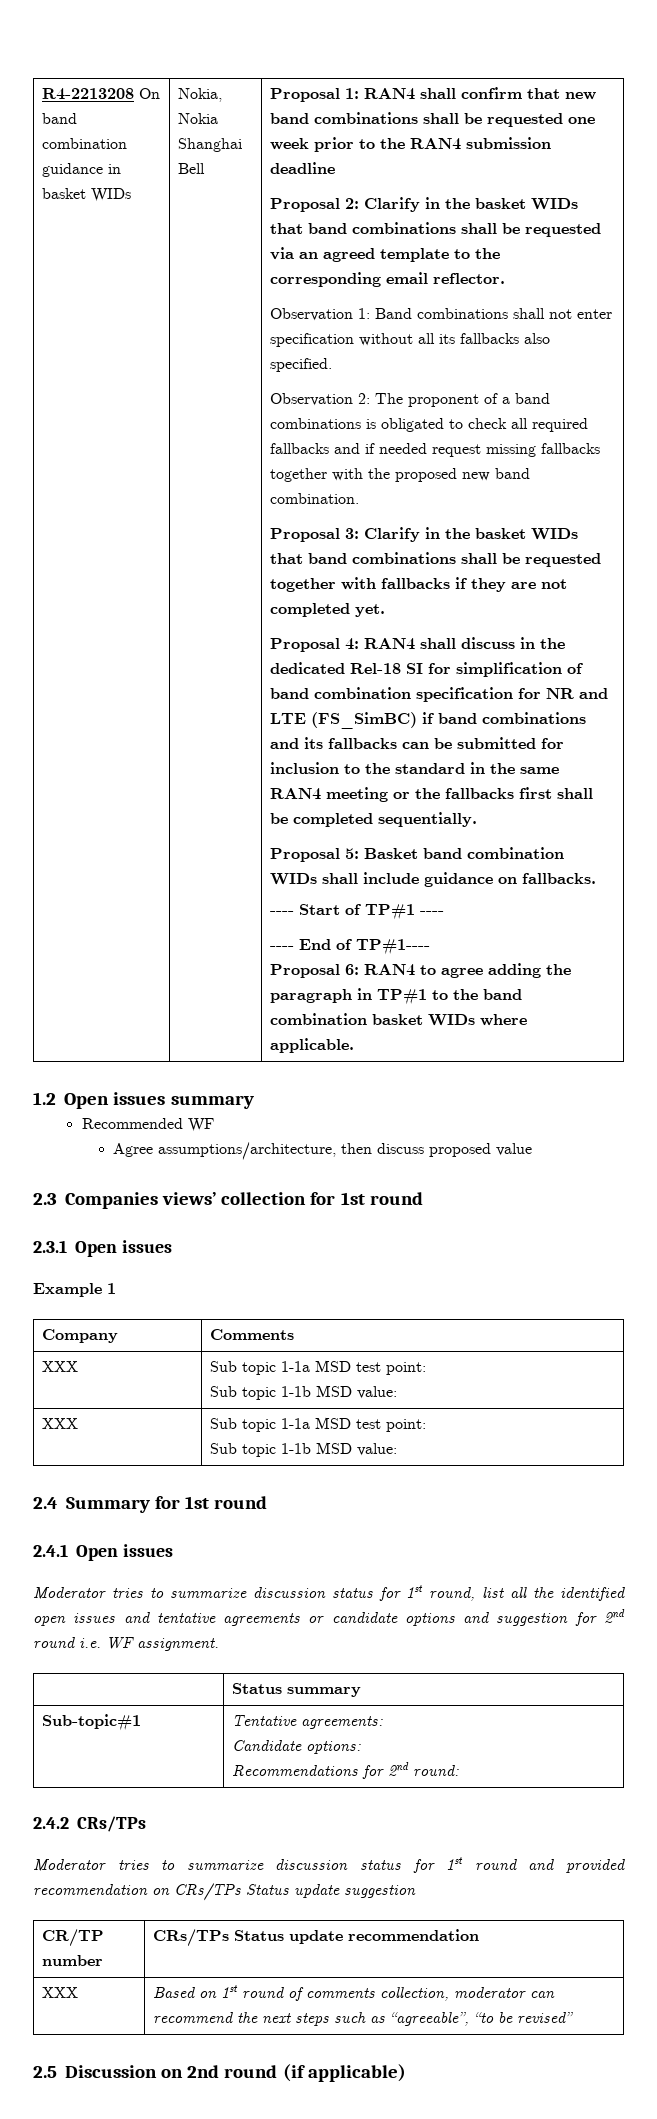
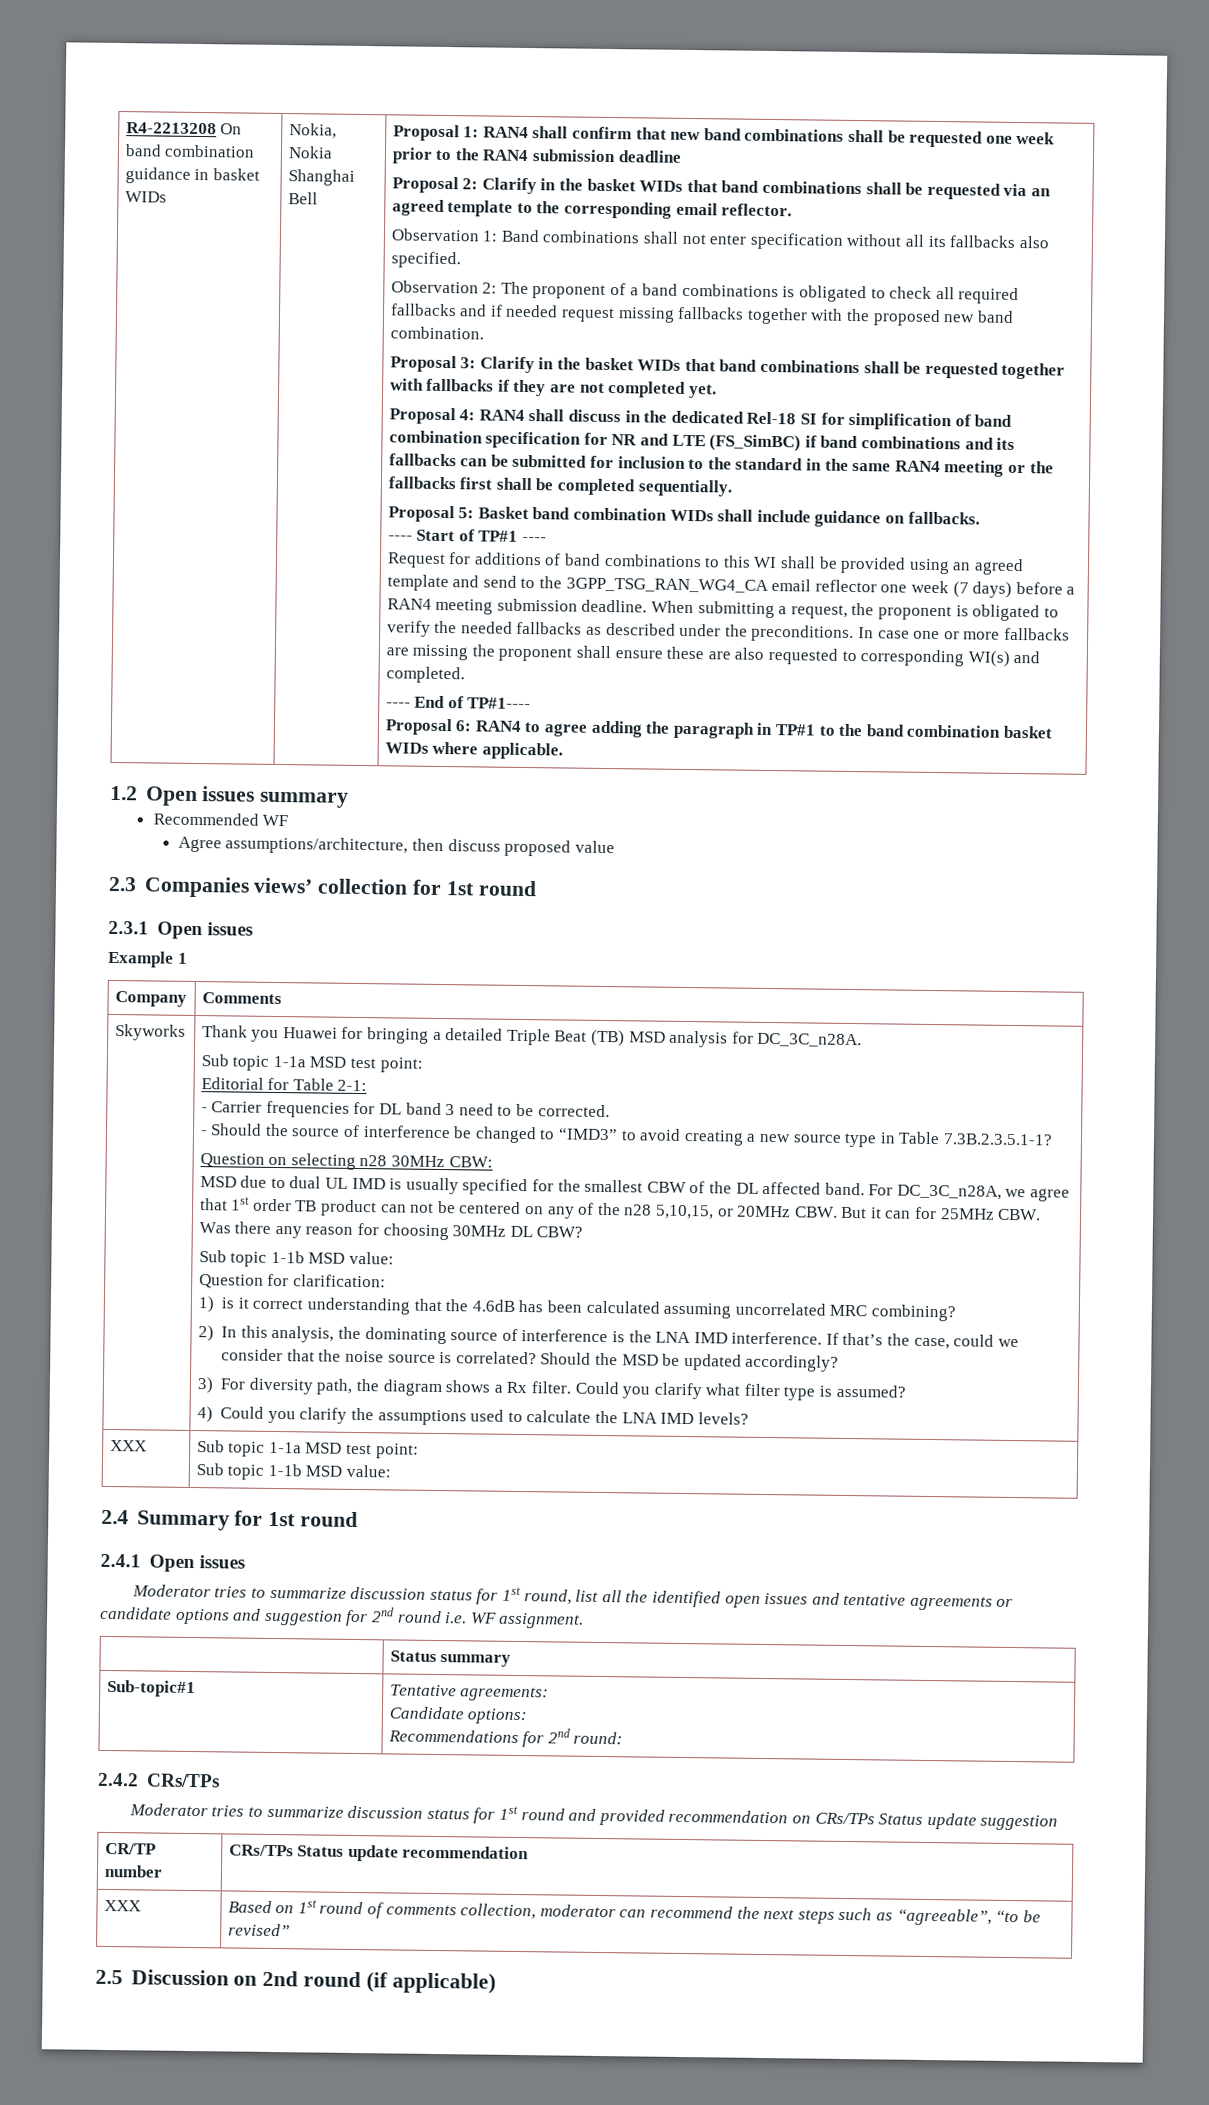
+ Request for additions of band combinations to this WI shall be provided using an agreed template and send to the 3GPP_TSG_RAN_WG4_CA email reflector one week (7 days) before a RAN4 meeting submission deadline. When submitting a request, the proponent is obligated to verify the needed fallbacks as described under the preconditions. In case one or more fallbacks are missing the proponent shall ensure these are also requested to corresponding WI(s) and completed.
  Company | Comments
- XXX | Sub topic 1-1a MSD test point:
+ Skyworks | Thank you Huawei for bringing a detailed Triple Beat (TB) MSD analysis for DC_3C_n28A.
+ Sub topic 1-1a MSD test point:
+ Editorial for Table 2-1:
+ - Carrier frequencies for DL band 3 need to be corrected.
+ - Should the source of interference be changed to “IMD3” to avoid creating a new source type in Table 7.3B.2.3.5.1-1?
+ Question on selecting n28 30MHz CBW:
+ MSD due to dual UL IMD is usually specified for the smallest CBW of the DL affected band. For DC_3C_n28A, we agree that 1st order TB product can not be centered on any of the n28 5,10,15, or 20MHz CBW. But it can for 25MHz CBW. Was there any reason for choosing 30MHz DL CBW?
  Sub topic 1-1b MSD value:
+ Question for clarification:
+ 1) is it correct understanding that the 4.6dB has been calculated assuming uncorrelated MRC combining?
+ 2) In this analysis, the dominating source of interference is the LNA IMD interference. If that’s the case, could we consider that the noise source is correlated? Should the MSD be updated accordingly?
+ 3) For diversity path, the diagram shows a Rx filter. Could you clarify what filter type is assumed?
+ 4) Could you clarify the assumptions used to calculate the LNA IMD levels?

